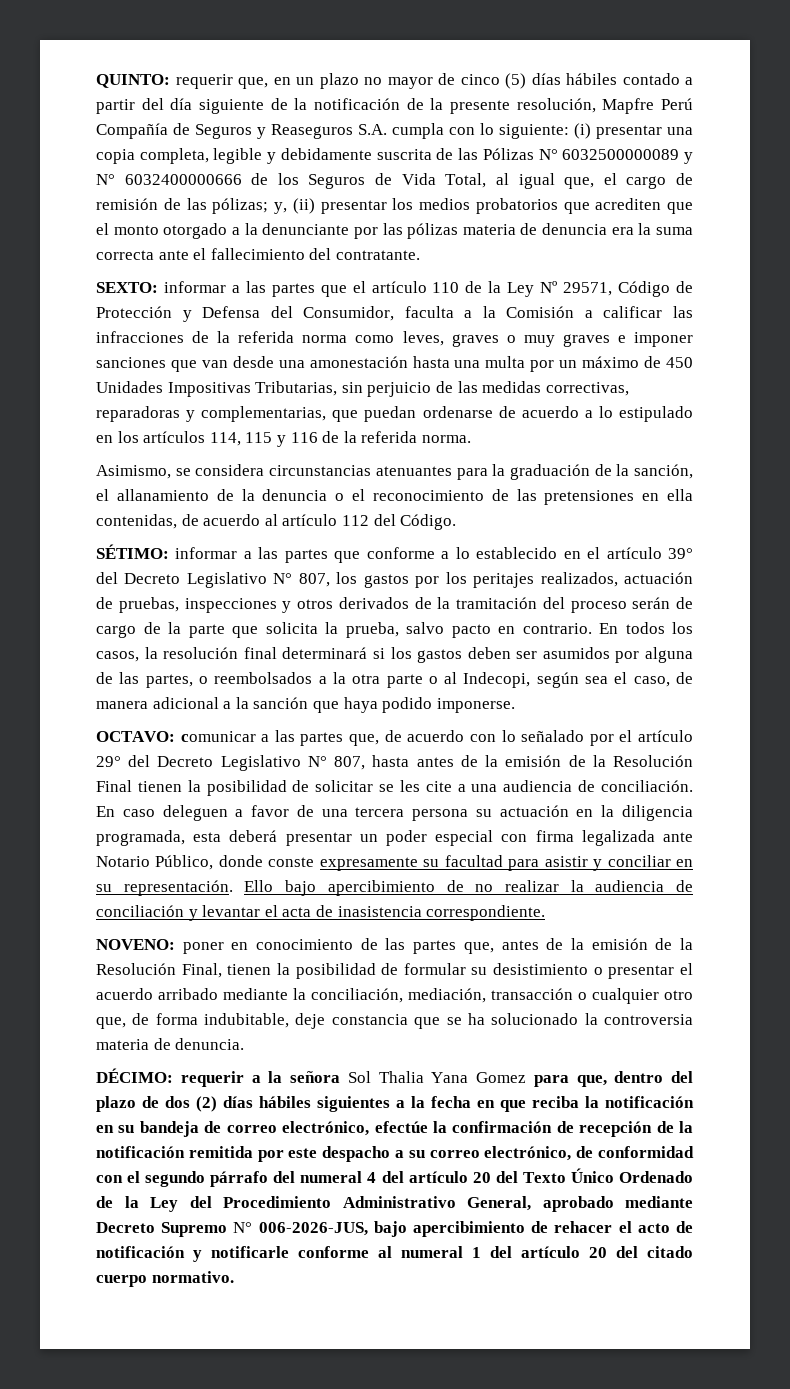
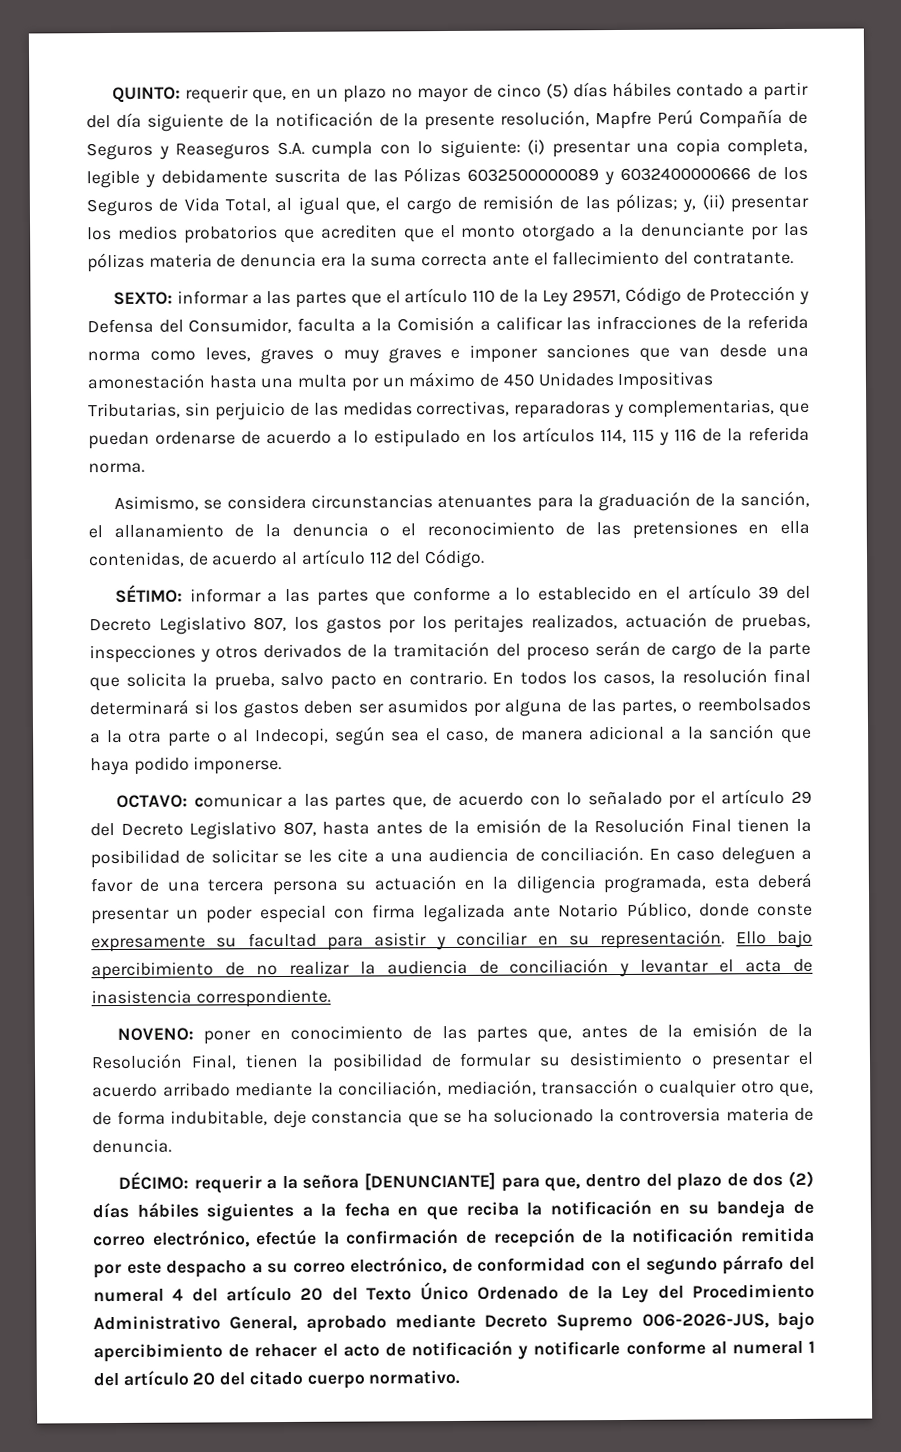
- (i) presentar una copia completa, legible y debidamente suscrita de las Pólizas N° 6032500000089 y N° 6032400000666 de los Seguros de Vida Total, al igual que, el cargo de remisión de las pólizas;
+ (i) presentar una copia completa, legible y debidamente suscrita de las Pólizas 6032500000089 y 6032400000666 de los Seguros de Vida Total, al igual que, el cargo de remisión de las pólizas;
- informar a las partes que el artículo 110 de la Ley Nº 29571, Código de Protección y Defensa del Consumidor, faculta a la Comisión a calificar las infracciones de la referida norma como leves, graves o muy graves e imponer sanciones que van desde una amonestación hasta una multa por un máximo de 450 Unidades Impositivas Tributarias, sin perjuicio de las medidas correctivas, reparadoras y complementarias, que puedan ordenarse de acuerdo a lo estipulado en los artículos 114, 115 y 116 de la referida norma.
+ informar a las partes que el artículo 110 de la Ley 29571, Código de Protección y Defensa del Consumidor, faculta a la Comisión a calificar las infracciones de la referida norma como leves, graves o muy graves e imponer sanciones que van desde una amonestación hasta una multa por un máximo de 450 Unidades Impositivas Tributarias, sin perjuicio de las medidas correctivas, reparadoras y complementarias, que puedan ordenarse de acuerdo a lo estipulado en los artículos 114, 115 y 116 de la referida norma.
- SÉTIMO: informar a las partes que conforme a lo establecido en el artículo 39° del Decreto Legislativo N° 807, los gastos por los peritajes realizados, actuación de pruebas, inspecciones y otros derivados de la tramitación del proceso serán de cargo de la parte que solicita la prueba, salvo pacto en contrario.
+ SÉTIMO: informar a las partes que conforme a lo establecido en el artículo 39 del Decreto Legislativo 807, los gastos por los peritajes realizados, actuación de pruebas, inspecciones y otros derivados de la tramitación del proceso serán de cargo de la parte que solicita la prueba, salvo pacto en contrario.
- OCTAVO: comunicar a las partes que, de acuerdo con lo señalado por el artículo 29° del Decreto Legislativo N° 807, hasta antes de la emisión de la Resolución Final tienen la posibilidad de solicitar se les cite a una audiencia de conciliación.
+ OCTAVO: comunicar a las partes que, de acuerdo con lo señalado por el artículo 29 del Decreto Legislativo 807, hasta antes de la emisión de la Resolución Final tienen la posibilidad de solicitar se les cite a una audiencia de conciliación.
- requerir a la señora Sol Thalia Yana Gomez para que, dentro del plazo de dos (2) días hábiles siguientes a la fecha en que reciba la notificación en su bandeja de correo electrónico, efectúe la confirmación de recepción de la notificación remitida por este despacho a su correo electrónico, de conformidad con el segundo párrafo del numeral 4 del artículo 20 del Texto Único Ordenado de la Ley del Procedimiento Administrativo General, aprobado mediante Decreto Supremo N° 006-2026-JUS, bajo apercibimiento de rehacer el acto de notificación y notificarle conforme al numeral 1 del artículo 20 del citado cuerpo normativo.
+ requerir a la señora [DENUNCIANTE] para que, dentro del plazo de dos (2) días hábiles siguientes a la fecha en que reciba la notificación en su bandeja de correo electrónico, efectúe la confirmación de recepción de la notificación remitida por este despacho a su correo electrónico, de conformidad con el segundo párrafo del numeral 4 del artículo 20 del Texto Único Ordenado de la Ley del Procedimiento Administrativo General, aprobado mediante Decreto Supremo 006-2026-JUS, bajo apercibimiento de rehacer el acto de notificación y notificarle conforme al numeral 1 del artículo 20 del citado cuerpo normativo.

